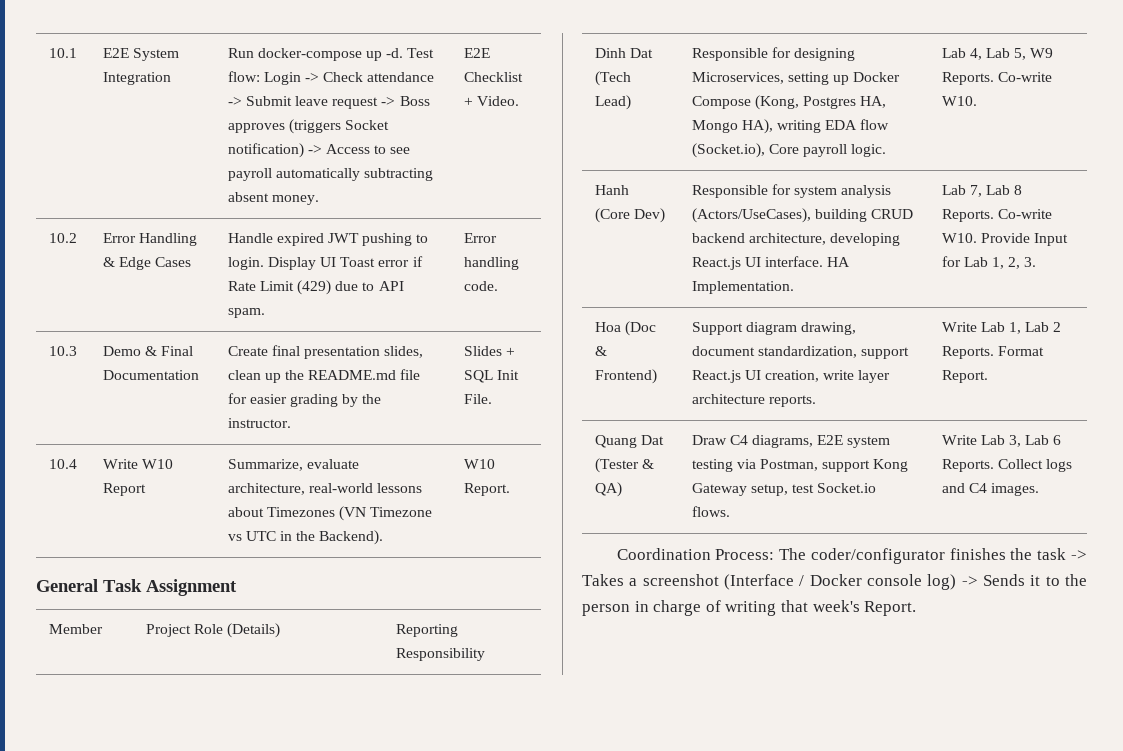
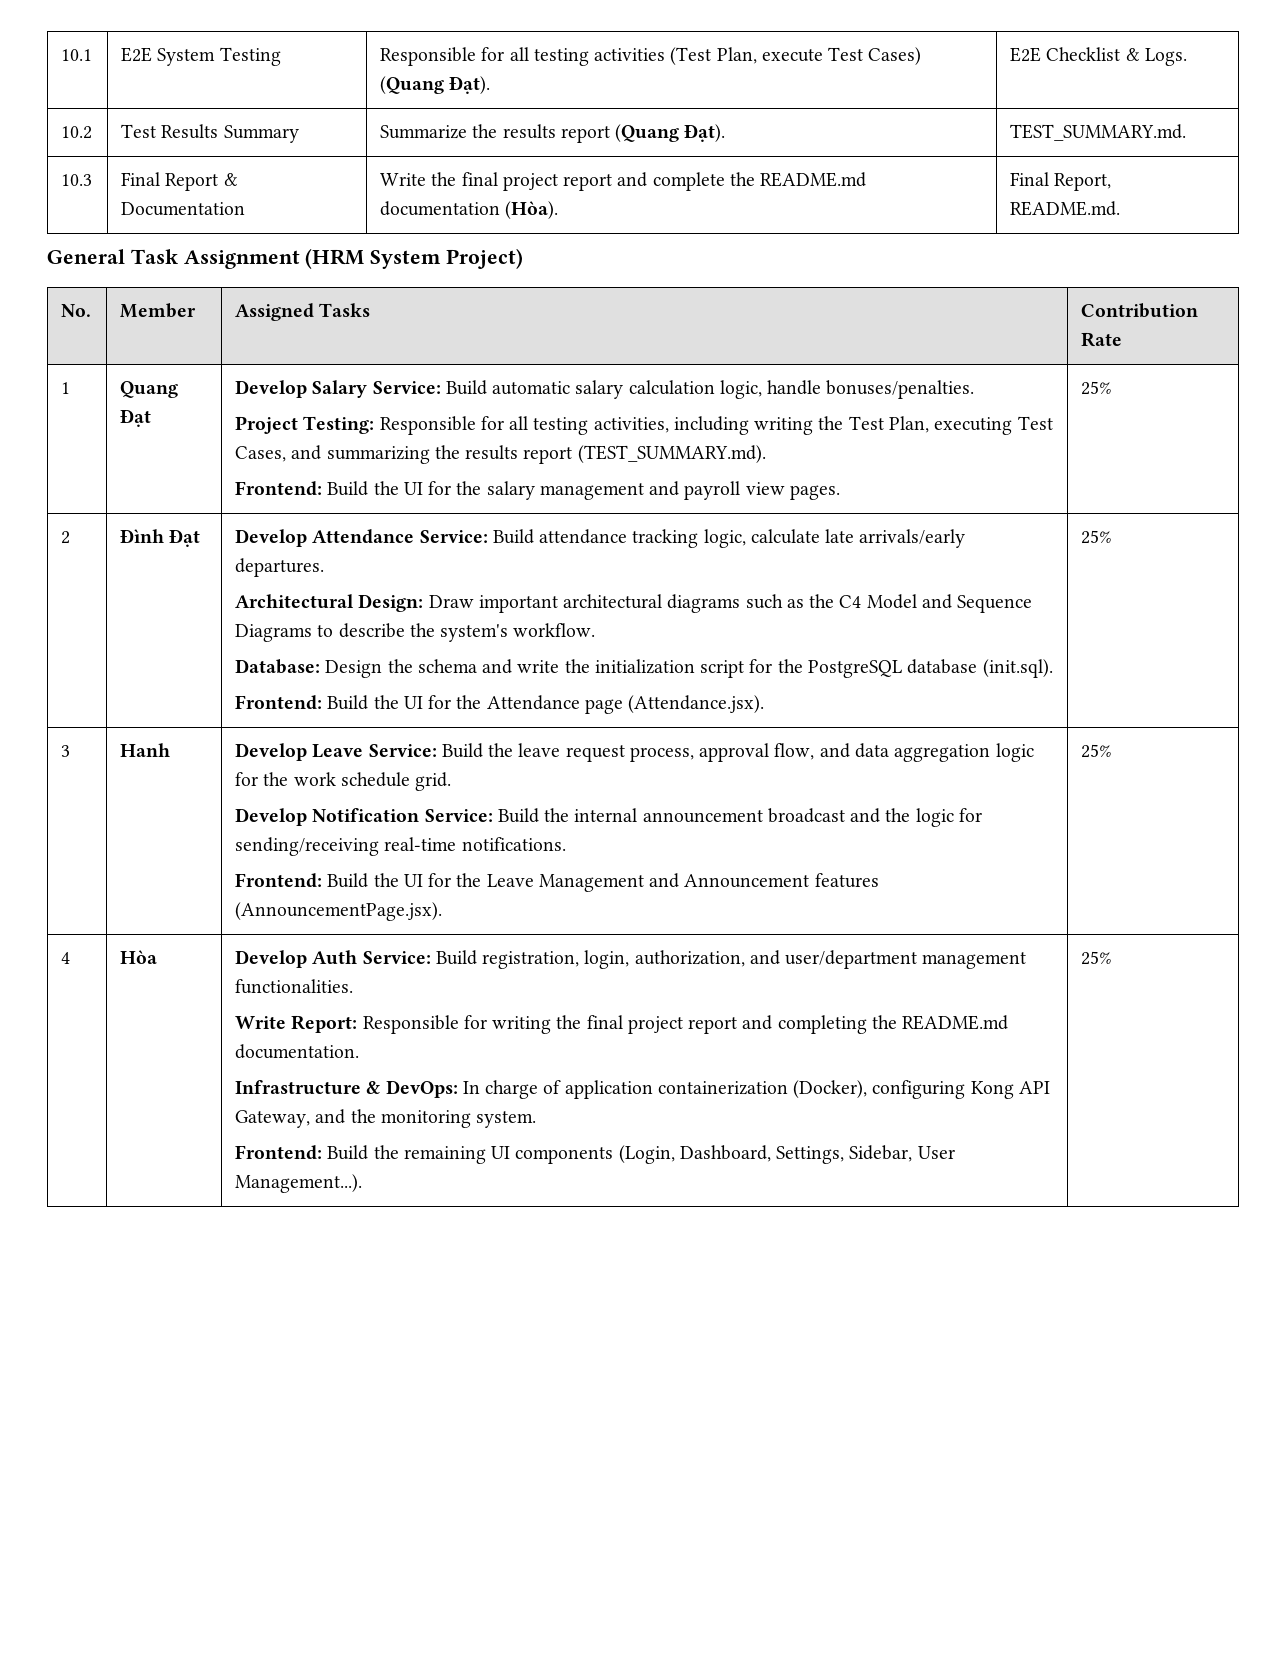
- 10.1 | E2E System Integration | Run docker-compose up -d. Test flow: Login -> Check attendance -> Submit leave request -> Boss approves (triggers Socket notification) -> Access to see payroll automatically subtracting absent money. | E2E Checklist + Video.
+ 10.1 | E2E System Testing | Responsible for all testing activities (Test Plan, execute Test Cases) (Quang Đạt). | E2E Checklist & Logs.
- 10.2 | Error Handling & Edge Cases | Handle expired JWT pushing to login. Display UI Toast error if Rate Limit (429) due to API spam. | Error handling code.
- 10.3 | Demo & Final Documentation | Create final presentation slides, clean up the README.md file for easier grading by the instructor. | Slides + SQL Init File.
- 10.4 | Write W10 Report | Summarize, evaluate architecture, real-world lessons about Timezones (VN Timezone vs UTC in the Backend). | W10 Report.
- General Task Assignment
- Member | Project Role (Details) | Reporting Responsibility
- Dinh Dat (Tech Lead) | Responsible for designing Microservices, setting up Docker Compose (Kong, Postgres HA, Mongo HA), writing EDA flow (Socket.io), Core payroll logic. | Lab 4, Lab 5, W9 Reports. Co-write W10.
- Hanh (Core Dev) | Responsible for system analysis (Actors/UseCases), building CRUD backend architecture, developing React.js UI interface. HA Implementation. | Lab 7, Lab 8 Reports. Co-write W10. Provide Input for Lab 1, 2, 3.
- Hoa (Doc & Frontend) | Support diagram drawing, document standardization, support React.js UI creation, write layer architecture reports. | Write Lab 1, Lab 2 Reports. Format Report.
- Quang Dat (Tester & QA) | Draw C4 diagrams, E2E system testing via Postman, support Kong Gateway setup, test Socket.io flows. | Write Lab 3, Lab 6 Reports. Collect logs and C4 images.
- Coordination Process: The coder/configurator finishes the task -> Takes a screenshot (Interface / Docker console log) -> Sends it to the person in charge of writing that week's Report.
+ 10.2 | Test Results Summary | Summarize the results report (Quang Đạt). | TEST_SUMMARY.md.
+ 10.3 | Final Report & Documentation | Write the final project report and complete the README.md documentation (Hòa). | Final Report, README.md.
+ General Task Assignment (HRM System Project)
+ No. | Member | Assigned Tasks | Contribution Rate
+ 1 | Quang Đạt | Develop Salary Service: Build automatic salary calculation logic, handle bonuses/penalties.
+ Project Testing: Responsible for all testing activities, including writing the Test Plan, executing Test Cases, and summarizing the results report (TEST_SUMMARY.md).
+ Frontend: Build the UI for the salary management and payroll view pages. | 25%
+ 2 | Đình Đạt | Develop Attendance Service: Build attendance tracking logic, calculate late arrivals/early departures.
+ Architectural Design: Draw important architectural diagrams such as the C4 Model and Sequence Diagrams to describe the system's workflow.
+ Database: Design the schema and write the initialization script for the PostgreSQL database (init.sql).
+ Frontend: Build the UI for the Attendance page (Attendance.jsx). | 25%
+ 3 | Hanh | Develop Leave Service: Build the leave request process, approval flow, and data aggregation logic for the work schedule grid.
+ Develop Notification Service: Build the internal announcement broadcast and the logic for sending/receiving real-time notifications.
+ Frontend: Build the UI for the Leave Management and Announcement features (AnnouncementPage.jsx). | 25%
+ 4 | Hòa | Develop Auth Service: Build registration, login, authorization, and user/department management functionalities.
+ Write Report: Responsible for writing the final project report and completing the README.md documentation.
+ Infrastructure & DevOps: In charge of application containerization (Docker), configuring Kong API Gateway, and the monitoring system.
+ Frontend: Build the remaining UI components (Login, Dashboard, Settings, Sidebar, User Management...). | 25%

